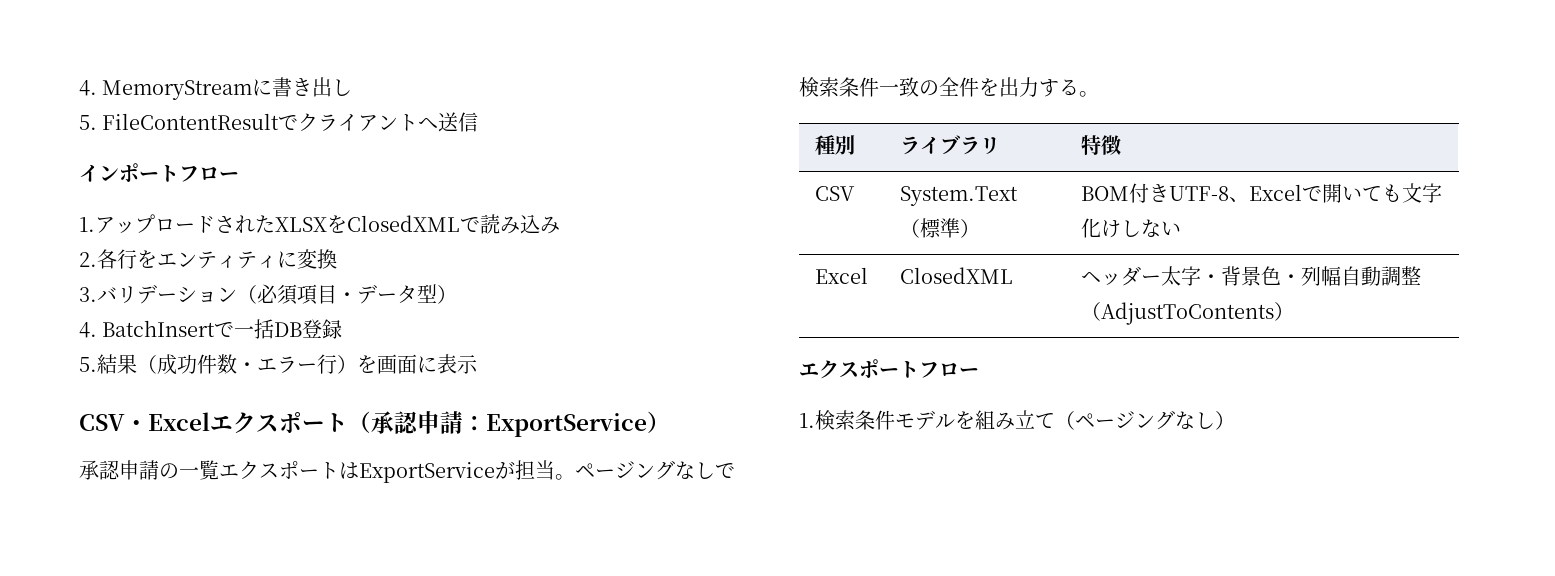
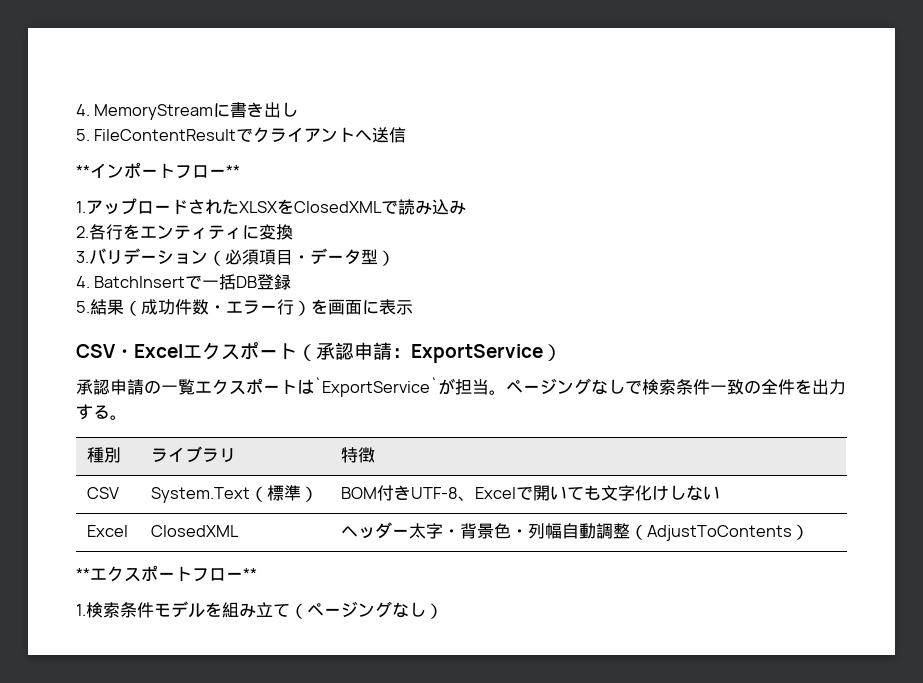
- インポートフロー
+ **インポートフロー**
- 承認申請の一覧エクスポートはExportServiceが担当。
+ 承認申請の一覧エクスポートは`ExportService`が担当。
- エクスポートフロー
+ **エクスポートフロー**

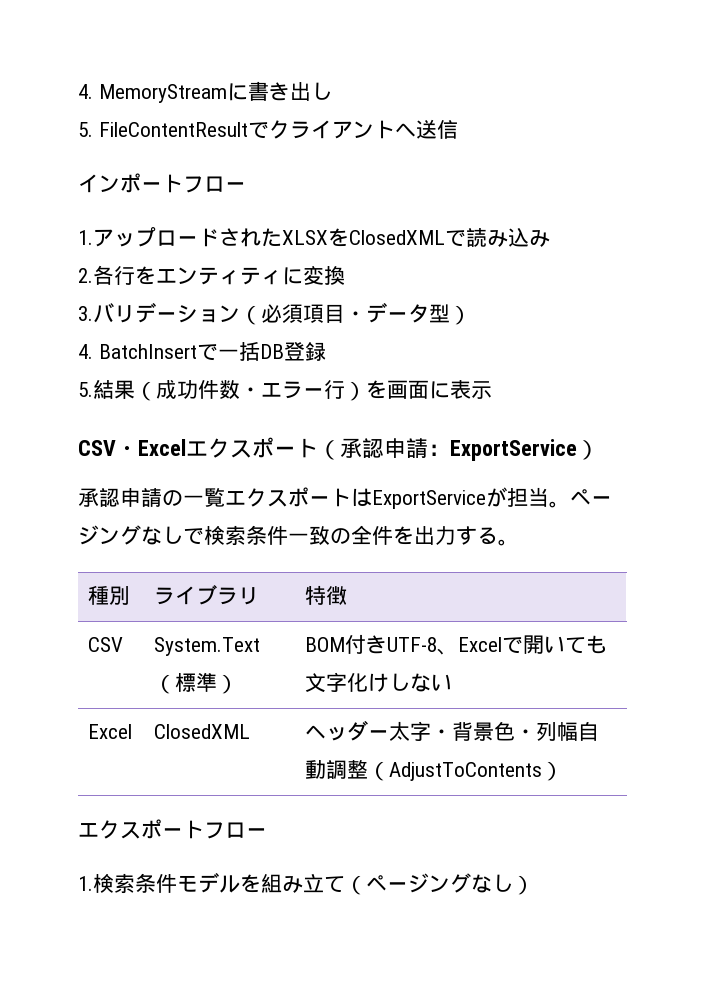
- **インポートフロー**
+ インポートフロー
- 承認申請の一覧エクスポートは`ExportService`が担当。
+ 承認申請の一覧エクスポートはExportServiceが担当。
- **エクスポートフロー**
+ エクスポートフロー

